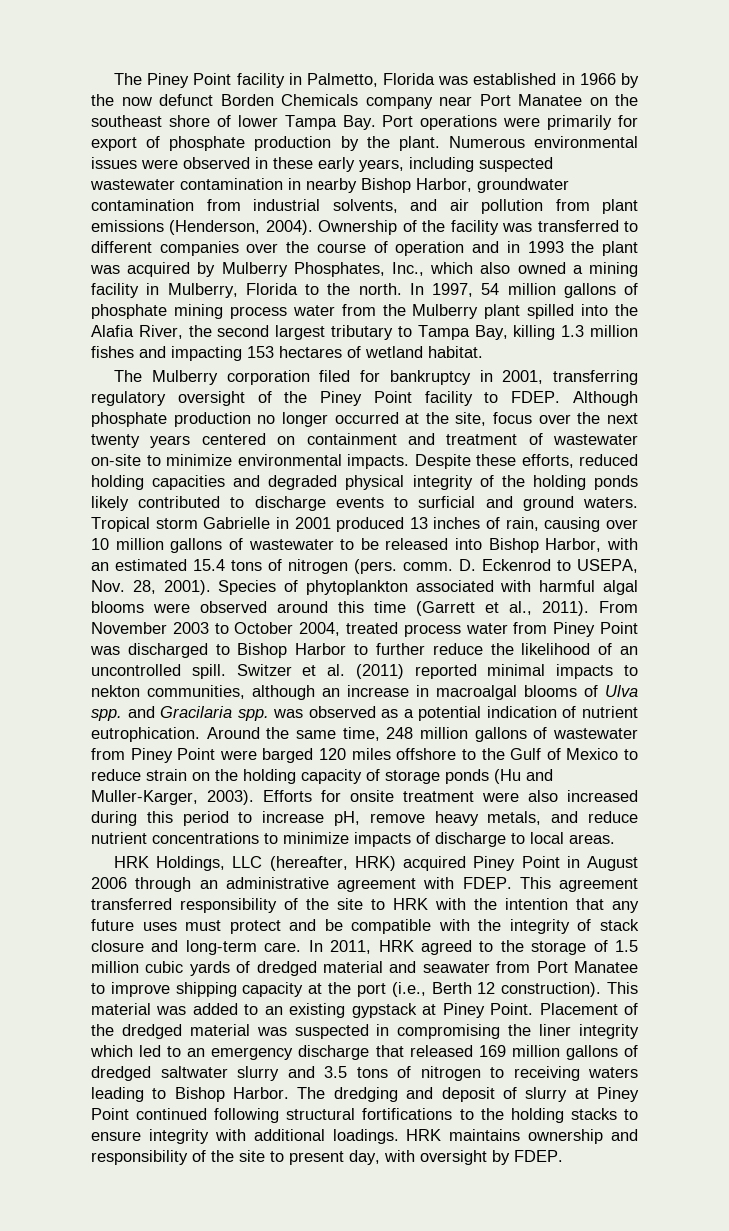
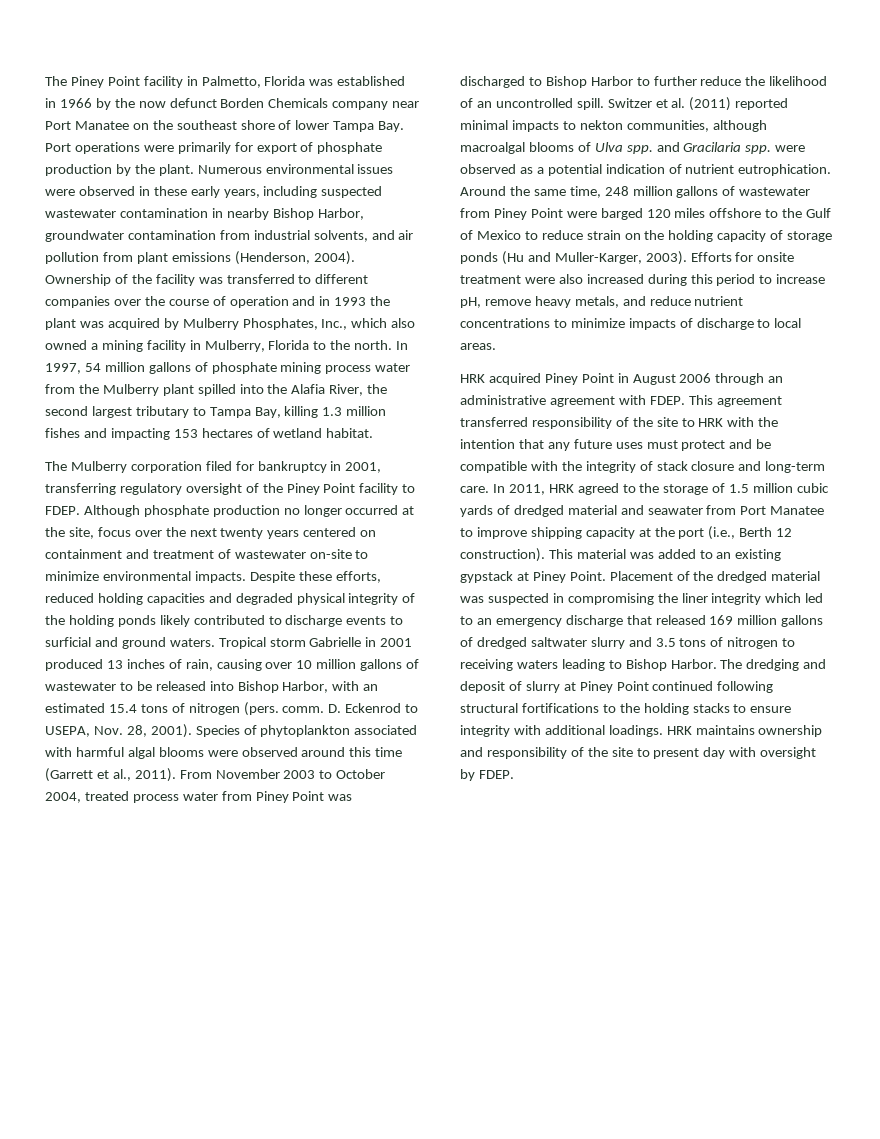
- Switzer et al. (2011) reported minimal impacts to nekton communities, although an increase in macroalgal blooms of Ulva spp. and Gracilaria spp. was observed as a potential indication of nutrient eutrophication.
+ Switzer et al. (2011) reported minimal impacts to nekton communities, although macroalgal blooms of Ulva spp. and Gracilaria spp. were observed as a potential indication of nutrient eutrophication.
- HRK Holdings, LLC (hereafter, HRK) acquired Piney Point in August 2006 through an administrative agreement with FDEP.
+ HRK acquired Piney Point in August 2006 through an administrative agreement with FDEP.
- HRK maintains ownership and responsibility of the site to present day, with oversight by FDEP.
+ HRK maintains ownership and responsibility of the site to present day with oversight by FDEP.

